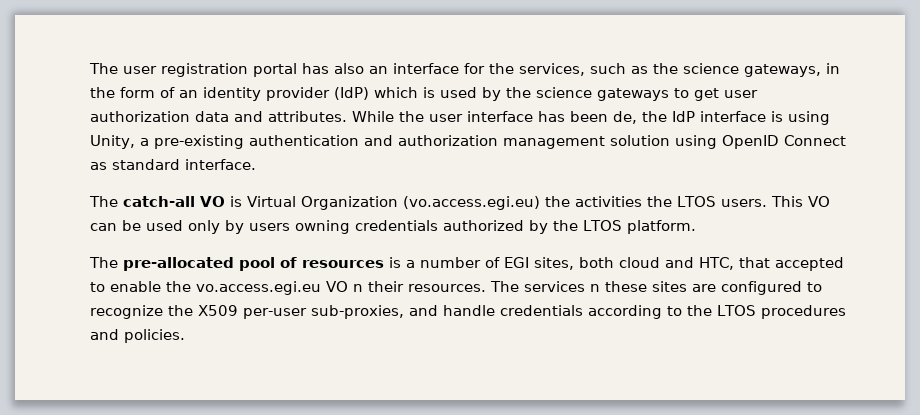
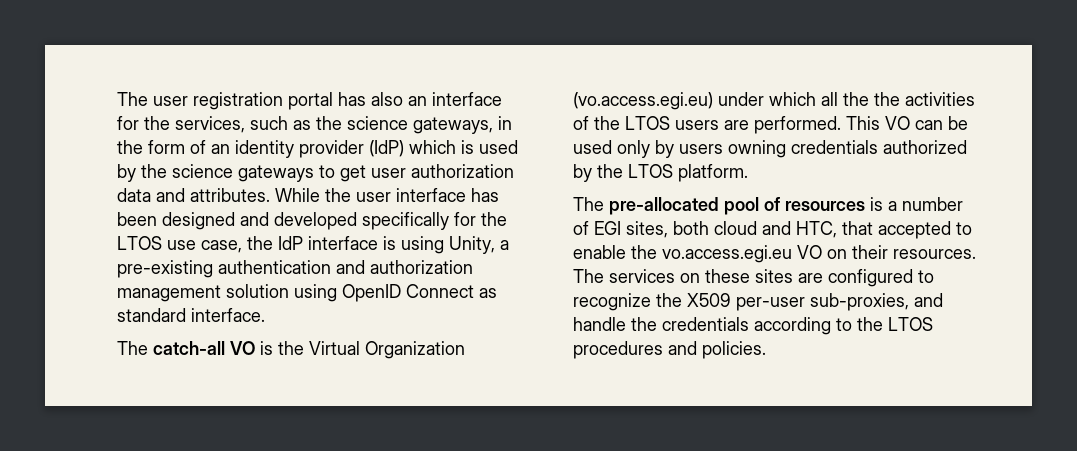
- While the user interface has been de, the IdP interface is using Unity, a pre-existing authentication and authorization management solution using OpenID Connect as standard interface.
+ While the user interface has been designed and developed specifically for the LTOS use case, the IdP interface is using Unity, a pre-existing authentication and authorization management solution using OpenID Connect as standard interface.
- The catch-all VO is Virtual Organization (vo.access.egi.eu) the activities the LTOS users.
+ The catch-all VO is the Virtual Organization (vo.access.egi.eu) under which all the the activities of the LTOS users are performed.
- The pre-allocated pool of resources is a number of EGI sites, both cloud and HTC, that accepted to enable the vo.access.egi.eu VO n their resources.
+ The pre-allocated pool of resources is a number of EGI sites, both cloud and HTC, that accepted to enable the vo.access.egi.eu VO on their resources.
- The services n these sites are configured to recognize the X509 per-user sub-proxies, and handle credentials according to the LTOS procedures and policies.
+ The services on these sites are configured to recognize the X509 per-user sub-proxies, and handle the credentials according to the LTOS procedures and policies.

